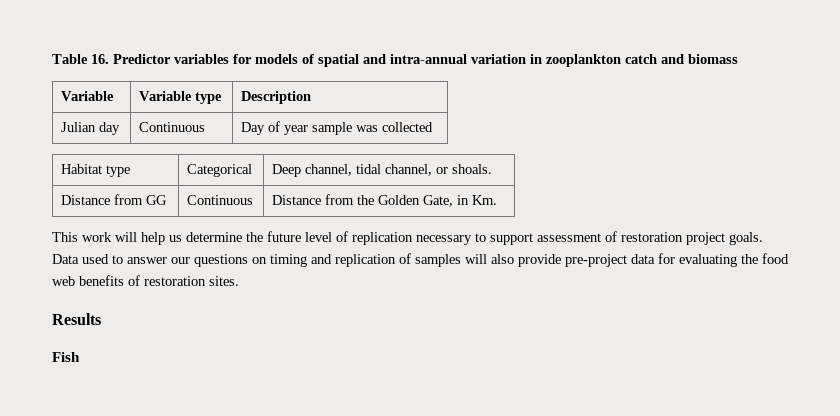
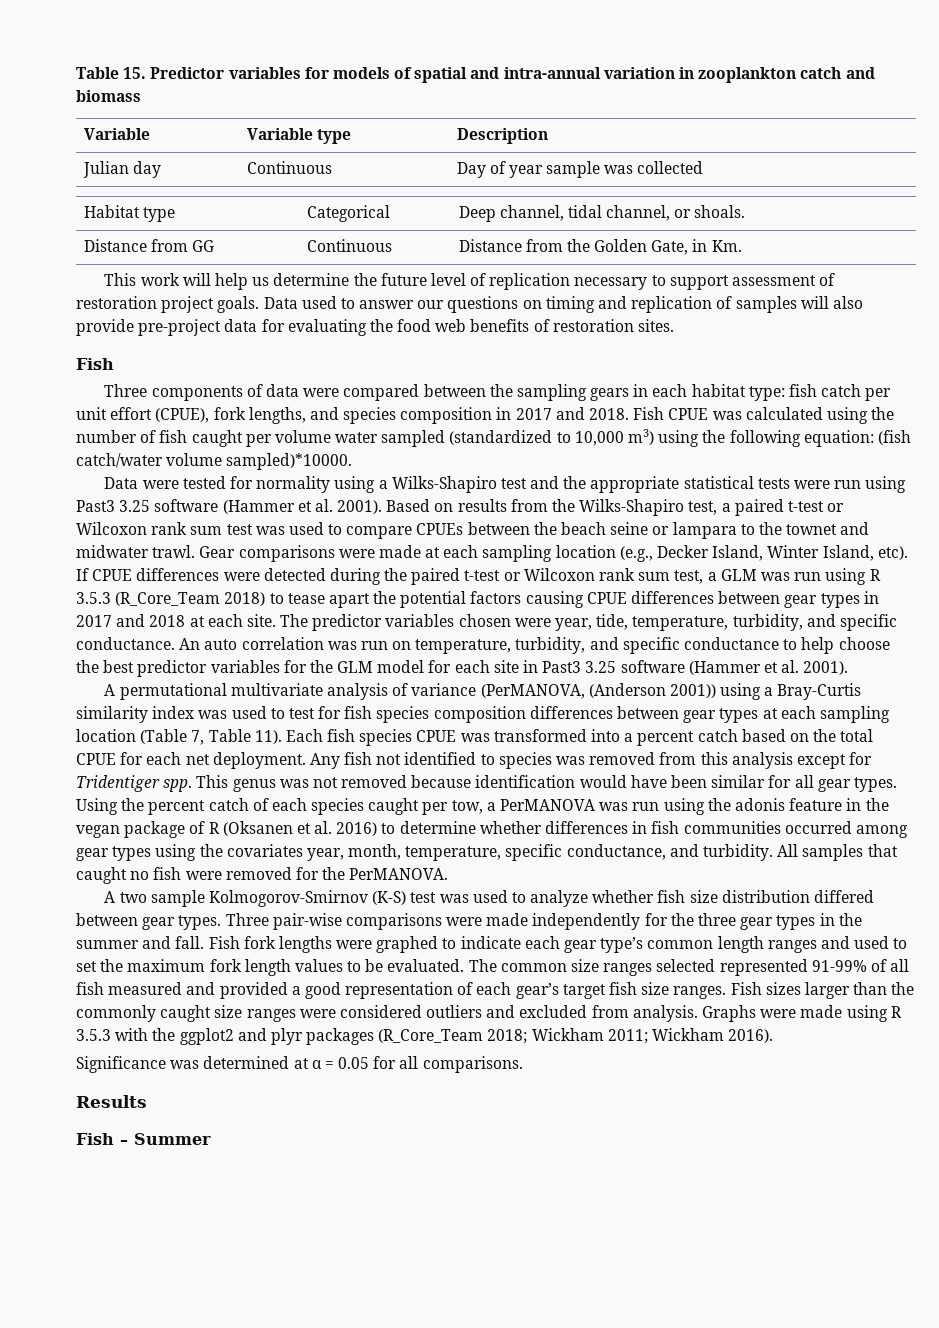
- Table 16. Predictor variables for models of spatial and intra-annual variation in zooplankton catch and biomass
+ Table 15. Predictor variables for models of spatial and intra-annual variation in zooplankton catch and biomass
  Data used to answer our questions on timing and replication of samples will also provide pre-project data for evaluating the food web benefits of restoration sites.
+ Fish
+ Three components of data were compared between the sampling gears in each habitat type: fish catch per unit effort (CPUE), fork lengths, and species composition in 2017 and 2018. Fish CPUE was calculated using the number of fish caught per volume water sampled (standardized to 10,000 m3) using the following equation: (fish catch/water volume sampled)*10000.
+ Data were tested for normality using a Wilks-Shapiro test and the appropriate statistical tests were run using Past3 3.25 software (Hammer et al. 2001). Based on results from the Wilks-Shapiro test, a paired t-test or Wilcoxon rank sum test was used to compare CPUEs between the beach seine or lampara to the townet and midwater trawl. Gear comparisons were made at each sampling location (e.g., Decker Island, Winter Island, etc). If CPUE differences were detected during the paired t-test or Wilcoxon rank sum test, a GLM was run using R 3.5.3 (R_Core_Team 2018) to tease apart the potential factors causing CPUE differences between gear types in 2017 and 2018 at each site. The predictor variables chosen were year, tide, temperature, turbidity, and specific conductance. An auto correlation was run on temperature, turbidity, and specific conductance to help choose the best predictor variables for the GLM model for each site in Past3 3.25 software (Hammer et al. 2001).
+ A permutational multivariate analysis of variance (PerMANOVA, (Anderson 2001)) using a Bray-Curtis similarity index was used to test for fish species composition differences between gear types at each sampling location (Table 7, Table 11). Each fish species CPUE was transformed into a percent catch based on the total CPUE for each net deployment. Any fish not identified to species was removed from this analysis except for Tridentiger spp. This genus was not removed because identification would have been similar for all gear types. Using the percent catch of each species caught per tow, a PerMANOVA was run using the adonis feature in the vegan package of R (Oksanen et al. 2016) to determine whether differences in fish communities occurred among gear types using the covariates year, month, temperature, specific conductance, and turbidity. All samples that caught no fish were removed for the PerMANOVA.
+ A two sample Kolmogorov-Smirnov (K-S) test was used to analyze whether fish size distribution differed between gear types. Three pair-wise comparisons were made independently for the three gear types in the summer and fall. Fish fork lengths were graphed to indicate each gear type’s common length ranges and used to set the maximum fork length values to be evaluated. The common size ranges selected represented 91-99% of all fish measured and provided a good representation of each gear’s target fish size ranges. Fish sizes larger than the commonly caught size ranges were considered outliers and excluded from analysis. Graphs were made using R 3.5.3 with the ggplot2 and plyr packages (R_Core_Team 2018; Wickham 2011; Wickham 2016).
+ Significance was determined at α = 0.05 for all comparisons.
- Fish
+ Fish – Summer

